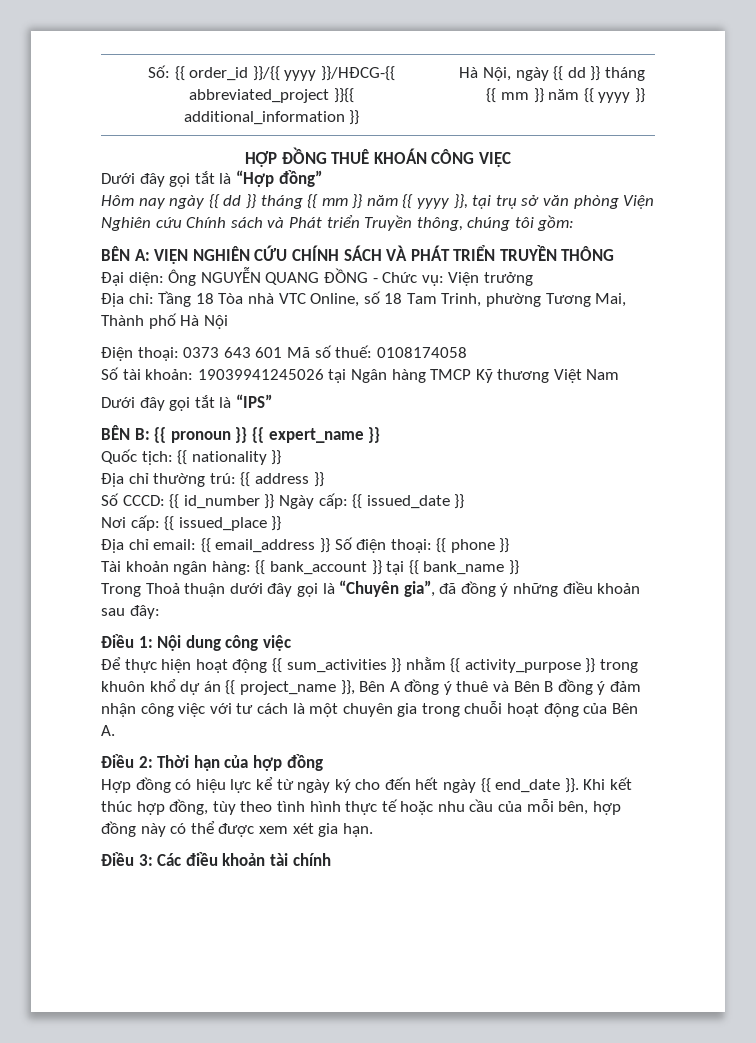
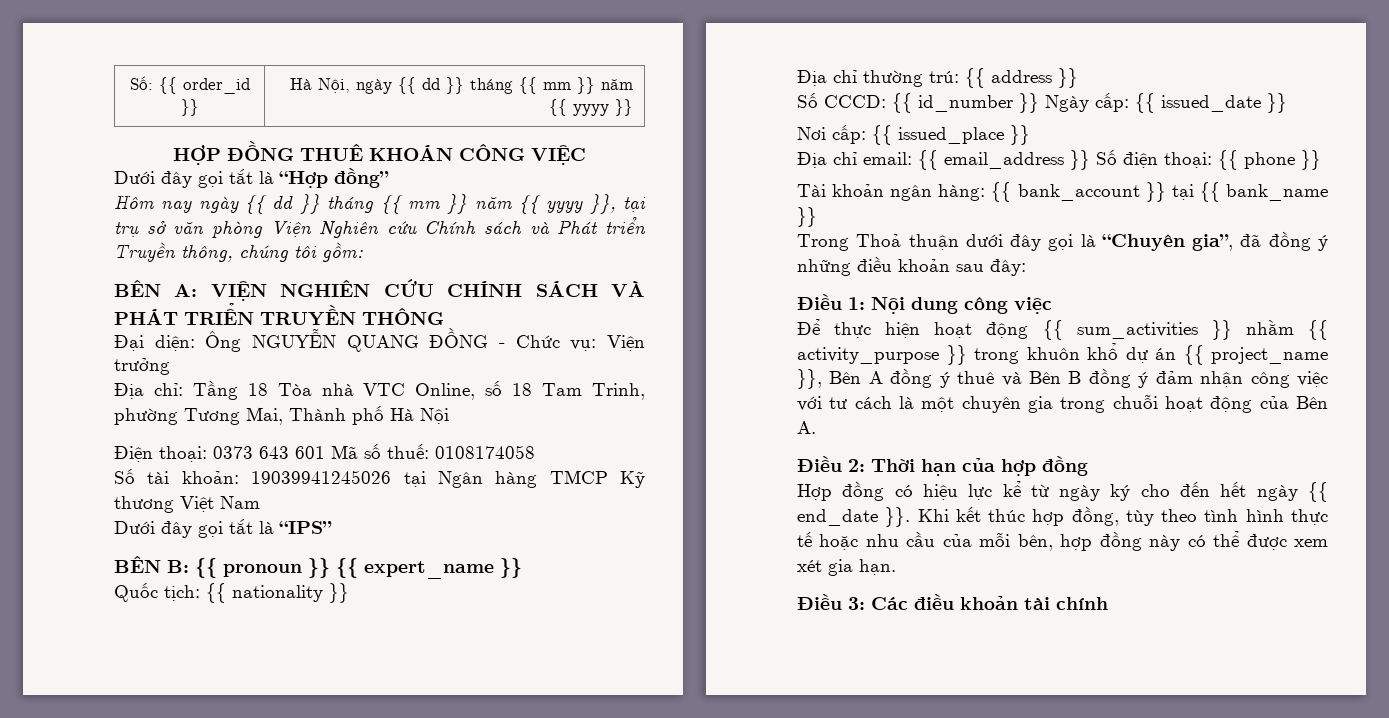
- Số: {{ order_id }}/{{ yyyy }}/HĐCG-{{ abbreviated_project }}{{ additional_information }} | Hà Nội, ngày {{ dd }} tháng {{ mm }} năm {{ yyyy }}
+ Số: {{ order_id }} | Hà Nội, ngày {{ dd }} tháng {{ mm }} năm {{ yyyy }}

